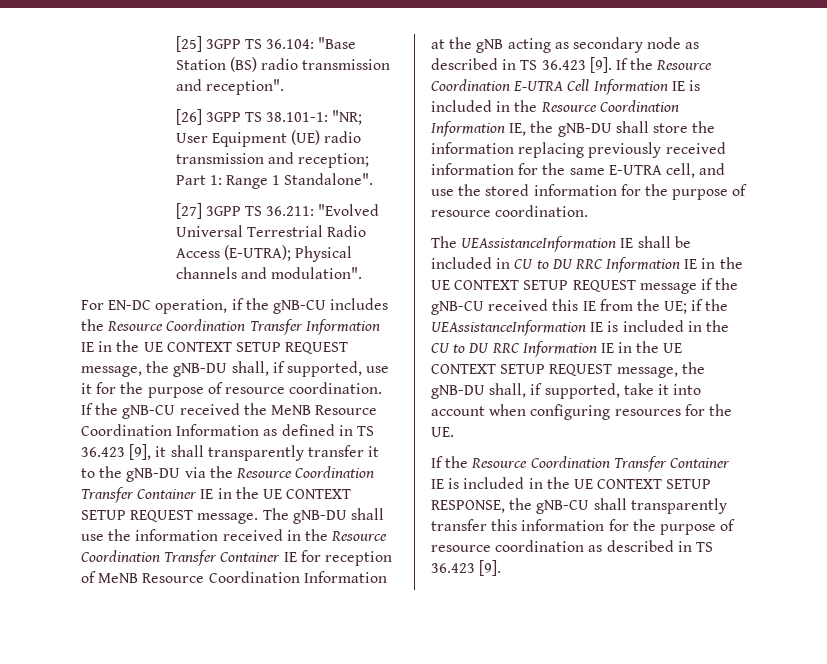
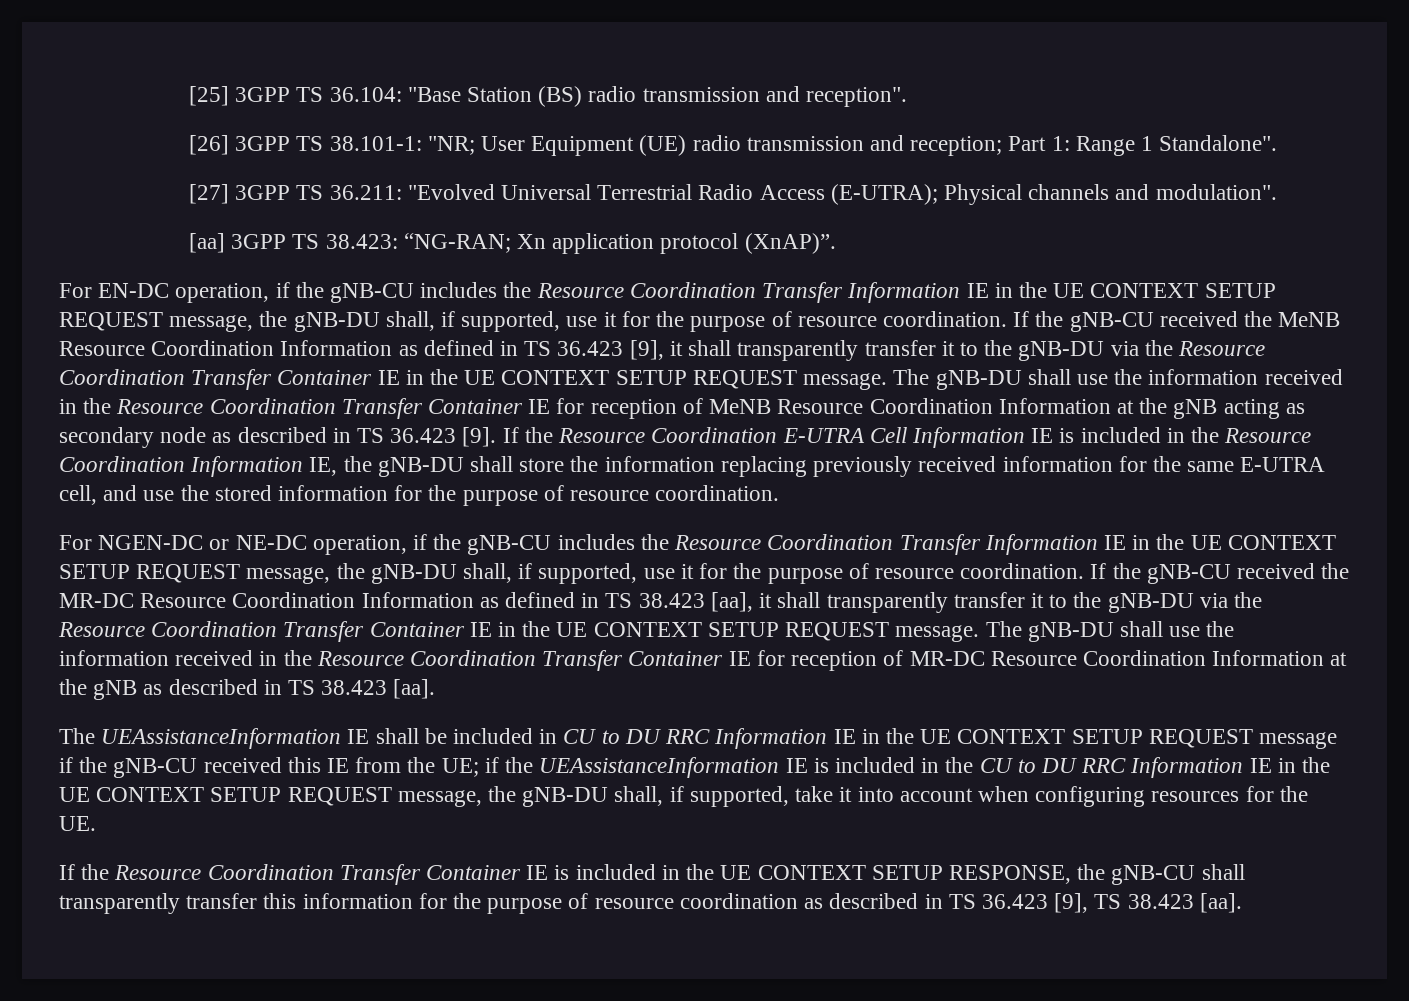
+ [aa] 3GPP TS 38.423: “NG-RAN; Xn application protocol (XnAP)”.
+ For NGEN-DC or NE-DC operation, if the gNB-CU includes the Resource Coordination Transfer Information IE in the UE CONTEXT SETUP REQUEST message, the gNB-DU shall, if supported, use it for the purpose of resource coordination. If the gNB-CU received the MR-DC Resource Coordination Information as defined in TS 38.423 [aa], it shall transparently transfer it to the gNB-DU via the Resource Coordination Transfer Container IE in the UE CONTEXT SETUP REQUEST message. The gNB-DU shall use the information received in the Resource Coordination Transfer Container IE for reception of MR-DC Resource Coordination Information at the gNB as described in TS 38.423 [aa].
- If the Resource Coordination Transfer Container IE is included in the UE CONTEXT SETUP RESPONSE, the gNB-CU shall transparently transfer this information for the purpose of resource coordination as described in TS 36.423 [9].
+ If the Resource Coordination Transfer Container IE is included in the UE CONTEXT SETUP RESPONSE, the gNB-CU shall transparently transfer this information for the purpose of resource coordination as described in TS 36.423 [9], TS 38.423 [aa].

